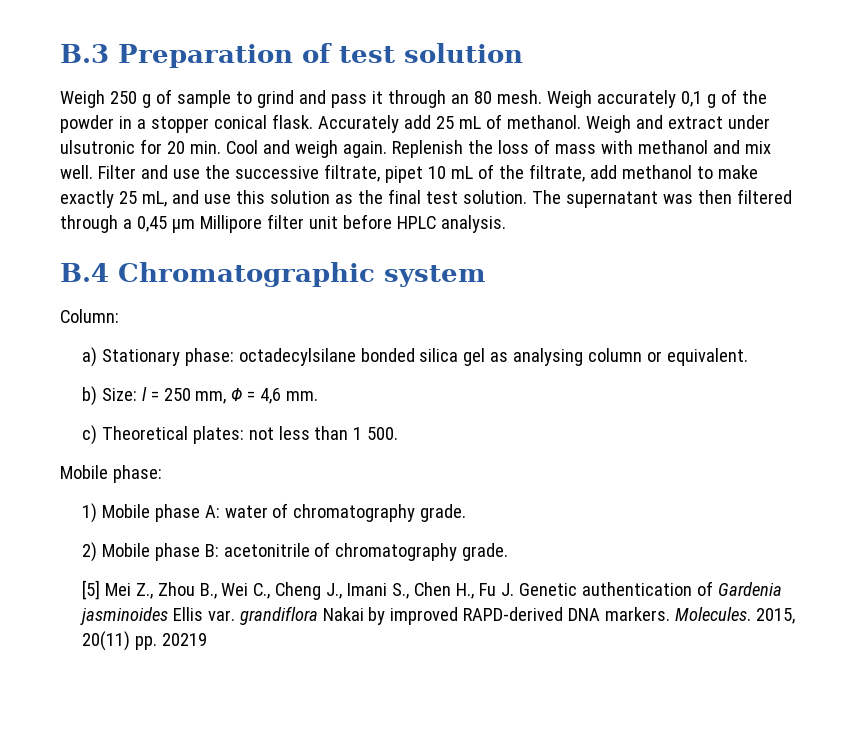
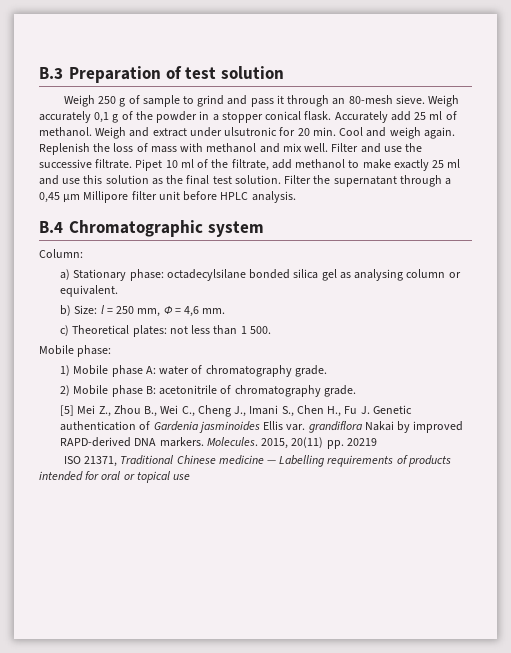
- Weigh 250 g of sample to grind and pass it through an 80 mesh.
+ Weigh 250 g of sample to grind and pass it through an 80-mesh sieve.
- Accurately add 25 mL of methanol.
+ Accurately add 25 ml of methanol.
- Filter and use the successive filtrate, pipet 10 mL of the filtrate, add methanol to make exactly 25 mL, and use this solution as the final test solution.
+ Filter and use the successive filtrate. Pipet 10 ml of the filtrate, add methanol to make exactly 25 ml and use this solution as the final test solution.
- The supernatant was then filtered through a 0,45 μm Millipore filter unit before HPLC analysis.
+ Filter the supernatant through a 0,45 μm Millipore filter unit before HPLC analysis.
+ ISO 21371, Traditional Chinese medicine — Labelling requirements of products intended for oral or topical use

